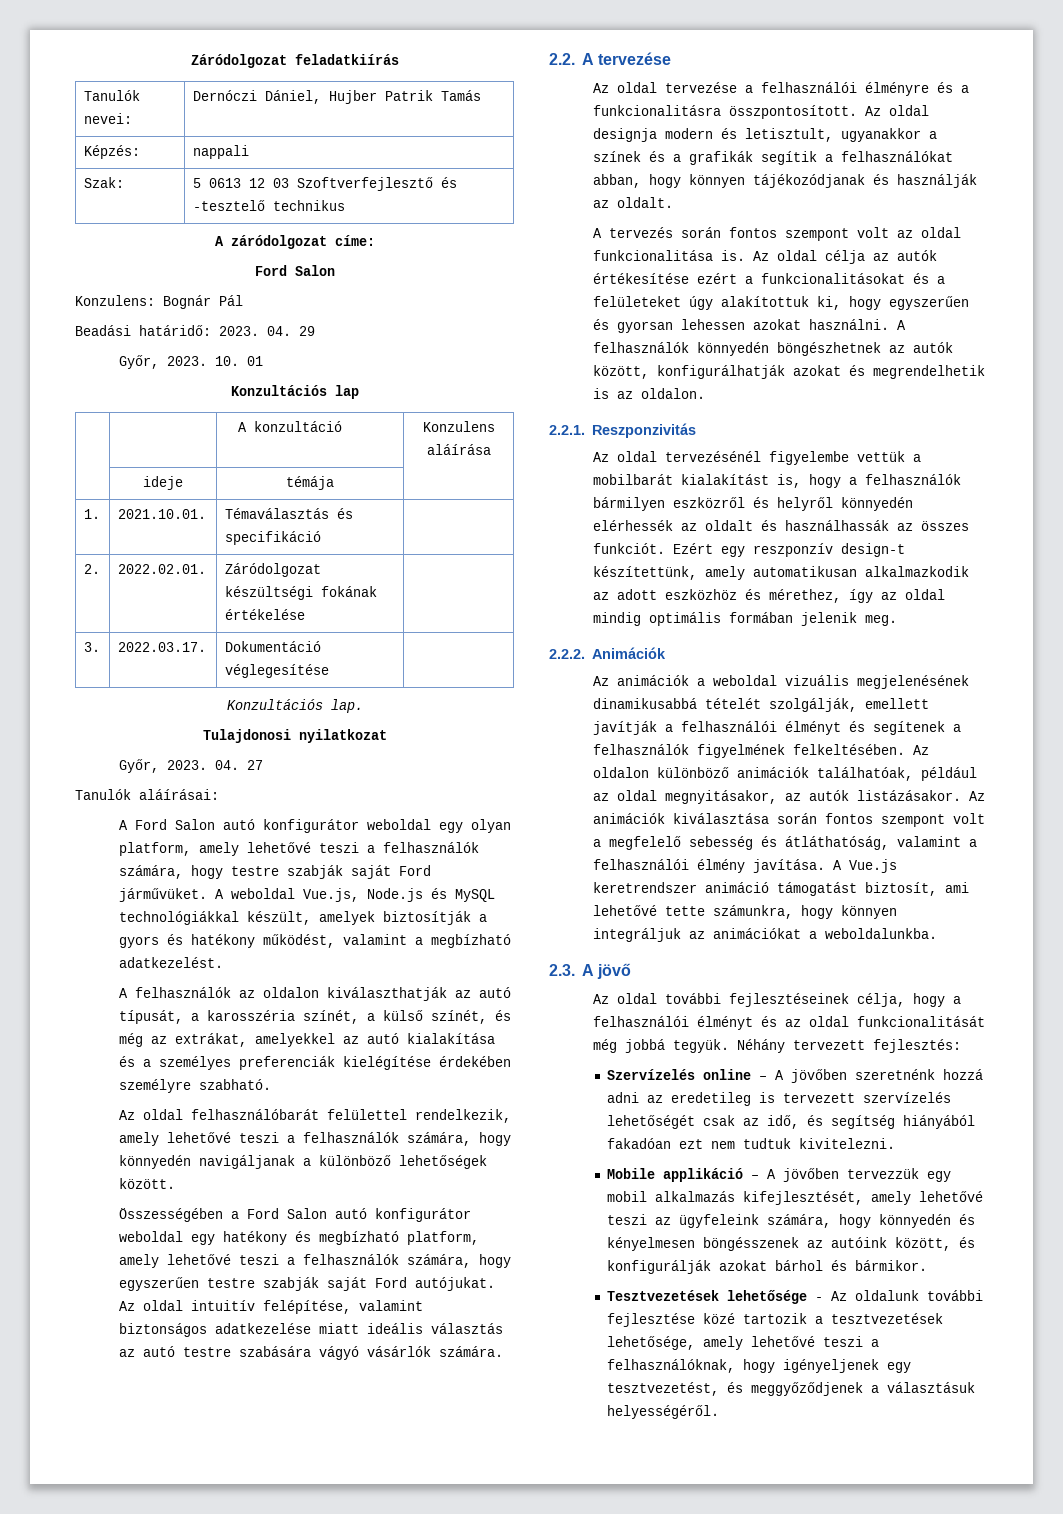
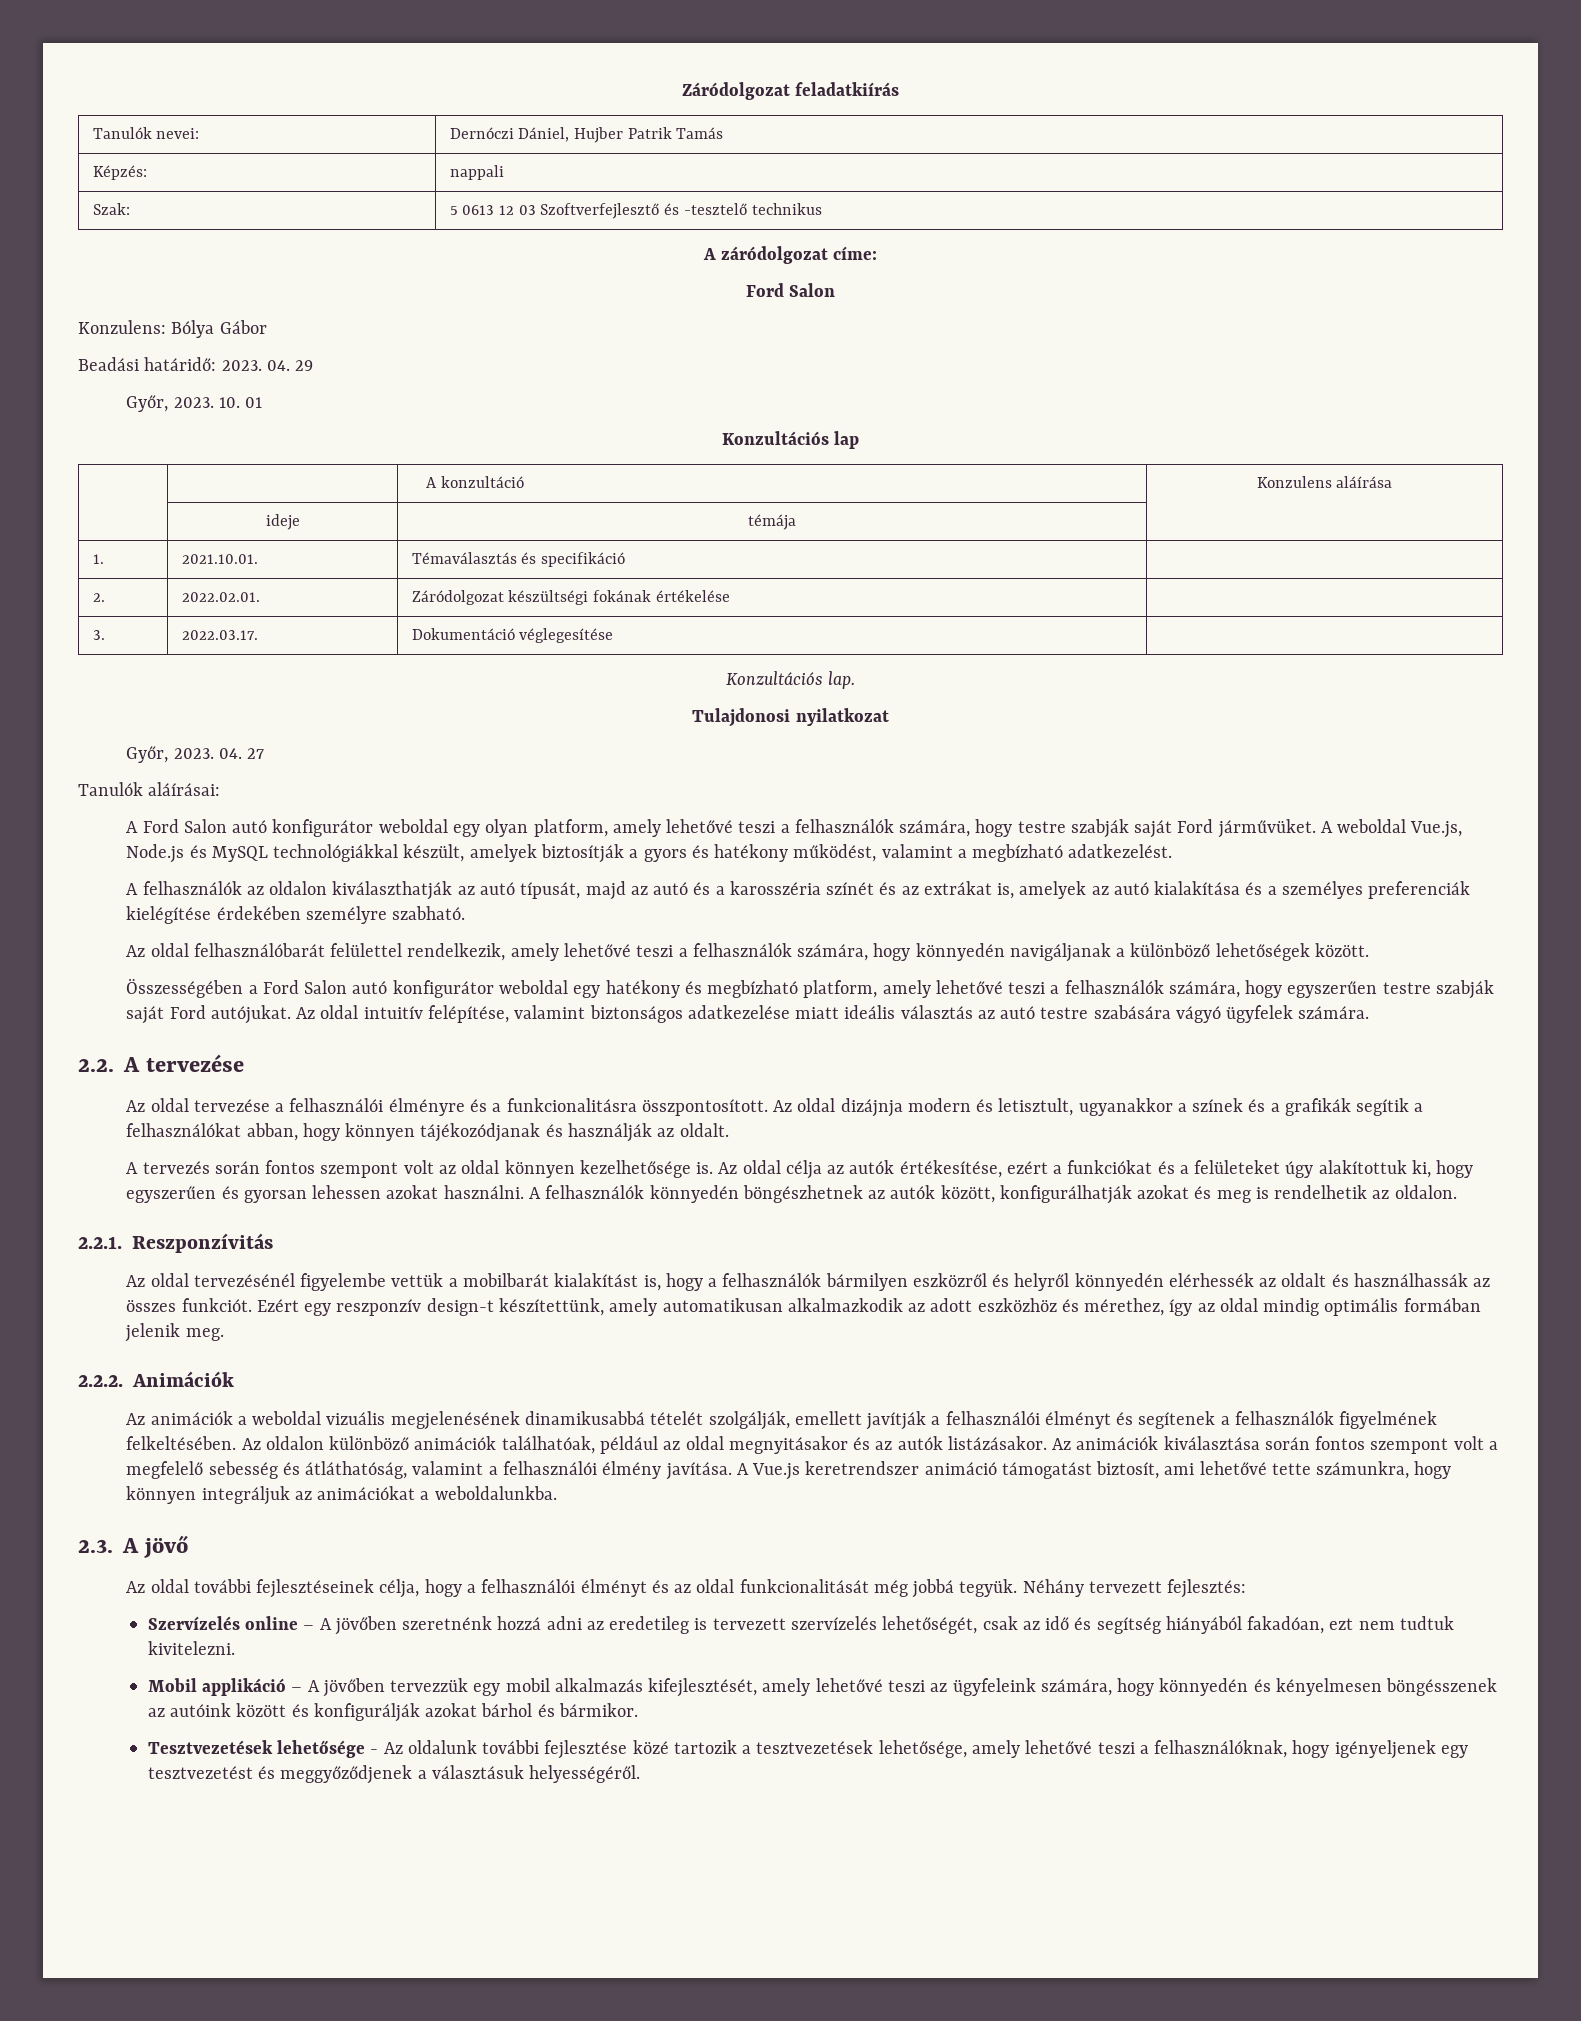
- Konzulens: Bognár Pál
+ Konzulens: Bólya Gábor
- A felhasználók az oldalon kiválaszthatják az autó típusát, a karosszéria színét, a külső színét, és még az extrákat, amelyekkel az autó kialakítása és a személyes preferenciák kielégítése érdekében személyre szabható.
+ A felhasználók az oldalon kiválaszthatják az autó típusát, majd az autó és a karosszéria színét és az extrákat is, amelyek az autó kialakítása és a személyes preferenciák kielégítése érdekében személyre szabható.
- Az oldal intuitív felépítése, valamint biztonságos adatkezelése miatt ideális választás az autó testre szabására vágyó vásárlók számára.
+ Az oldal intuitív felépítése, valamint biztonságos adatkezelése miatt ideális választás az autó testre szabására vágyó ügyfelek számára.
- Az oldal designja modern és letisztult, ugyanakkor a színek és a grafikák segítik a felhasználókat abban, hogy könnyen tájékozódjanak és használják az oldalt.
+ Az oldal dizájnja modern és letisztult, ugyanakkor a színek és a grafikák segítik a felhasználókat abban, hogy könnyen tájékozódjanak és használják az oldalt.
- A tervezés során fontos szempont volt az oldal funkcionalitása is.
+ A tervezés során fontos szempont volt az oldal könnyen kezelhetősége is.
- Az oldal célja az autók értékesítése ezért a funkcionalitásokat és a felületeket úgy alakítottuk ki, hogy egyszerűen és gyorsan lehessen azokat használni.
+ Az oldal célja az autók értékesítése, ezért a funkciókat és a felületeket úgy alakítottuk ki, hogy egyszerűen és gyorsan lehessen azokat használni.
- A felhasználók könnyedén böngészhetnek az autók között, konfigurálhatják azokat és megrendelhetik is az oldalon.
+ A felhasználók könnyedén böngészhetnek az autók között, konfigurálhatják azokat és meg is rendelhetik az oldalon.
- 2.2.1. Reszponzivitás
+ 2.2.1. Reszponzívitás
- Az oldalon különböző animációk találhatóak, például az oldal megnyitásakor, az autók listázásakor.
+ Az oldalon különböző animációk találhatóak, például az oldal megnyitásakor és az autók listázásakor.
- Szervízelés online – A jövőben szeretnénk hozzá adni az eredetileg is tervezett szervízelés lehetőségét csak az idő, és segítség hiányából fakadóan ezt nem tudtuk kivitelezni.
+ Szervízelés online – A jövőben szeretnénk hozzá adni az eredetileg is tervezett szervízelés lehetőségét, csak az idő és segítség hiányából fakadóan, ezt nem tudtuk kivitelezni.
- Mobile applikáció – A jövőben tervezzük egy mobil alkalmazás kifejlesztését, amely lehetővé teszi az ügyfeleink számára, hogy könnyedén és kényelmesen böngésszenek az autóink között, és konfigurálják azokat bárhol és bármikor.
+ Mobil applikáció – A jövőben tervezzük egy mobil alkalmazás kifejlesztését, amely lehetővé teszi az ügyfeleink számára, hogy könnyedén és kényelmesen böngésszenek az autóink között és konfigurálják azokat bárhol és bármikor.
- Tesztvezetések lehetősége - Az oldalunk további fejlesztése közé tartozik a tesztvezetések lehetősége, amely lehetővé teszi a felhasználóknak, hogy igényeljenek egy tesztvezetést, és meggyőződjenek a választásuk helyességéről.
+ Tesztvezetések lehetősége - Az oldalunk további fejlesztése közé tartozik a tesztvezetések lehetősége, amely lehetővé teszi a felhasználóknak, hogy igényeljenek egy tesztvezetést és meggyőződjenek a választásuk helyességéről.

